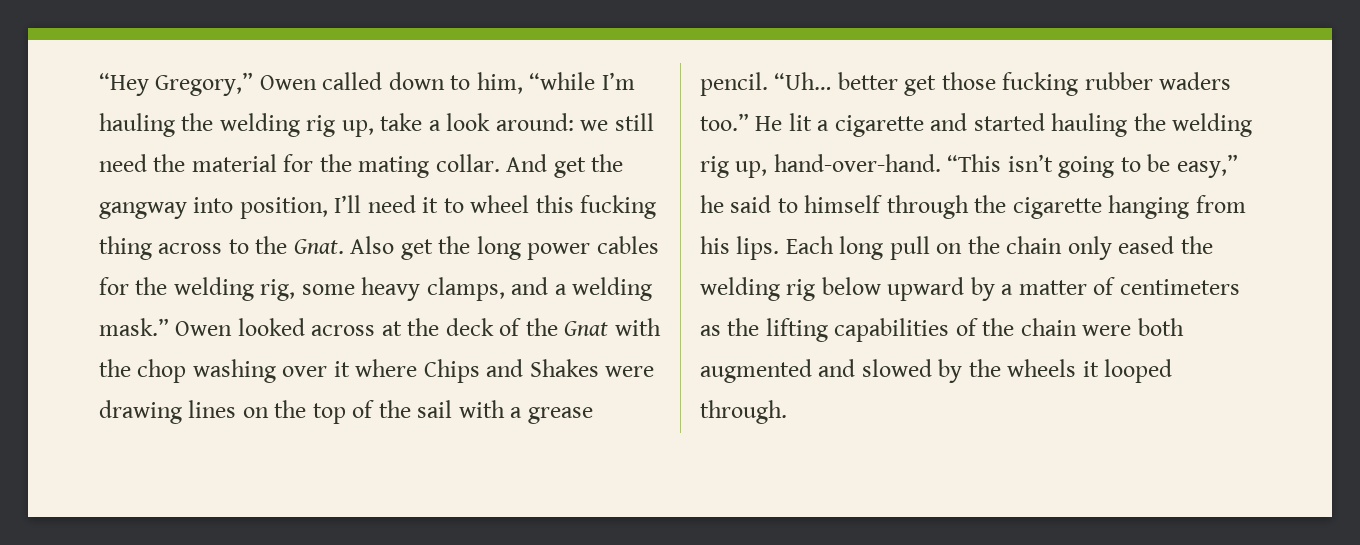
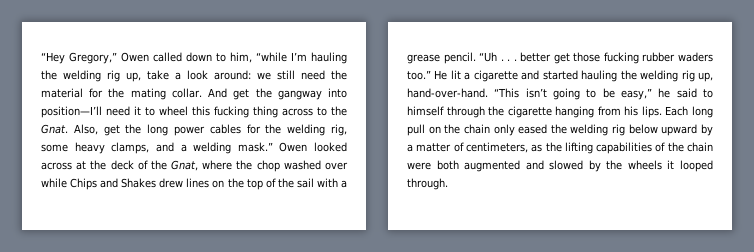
- And get the gangway into position, I’ll need it to wheel this fucking thing across to the Gnat.
+ And get the gangway into position—I’ll need it to wheel this fucking thing across to the Gnat.
- Also get the long power cables for the welding rig, some heavy clamps, and a welding mask.”
+ Also, get the long power cables for the welding rig, some heavy clamps, and a welding mask.”
- Owen looked across at the deck of the Gnat with the chop washing over it where Chips and Shakes were drawing lines on the top of the sail with a grease pencil.
+ Owen looked across at the deck of the Gnat, where the chop washed over while Chips and Shakes drew lines on the top of the sail with a grease pencil.
- “Uh… better get those fucking rubber waders too.”
+ “Uh . . . better get those fucking rubber waders too.”
- Each long pull on the chain only eased the welding rig below upward by a matter of centimeters as the lifting capabilities of the chain were both augmented and slowed by the wheels it looped through.
+ Each long pull on the chain only eased the welding rig below upward by a matter of centimeters, as the lifting capabilities of the chain were both augmented and slowed by the wheels it looped through.

